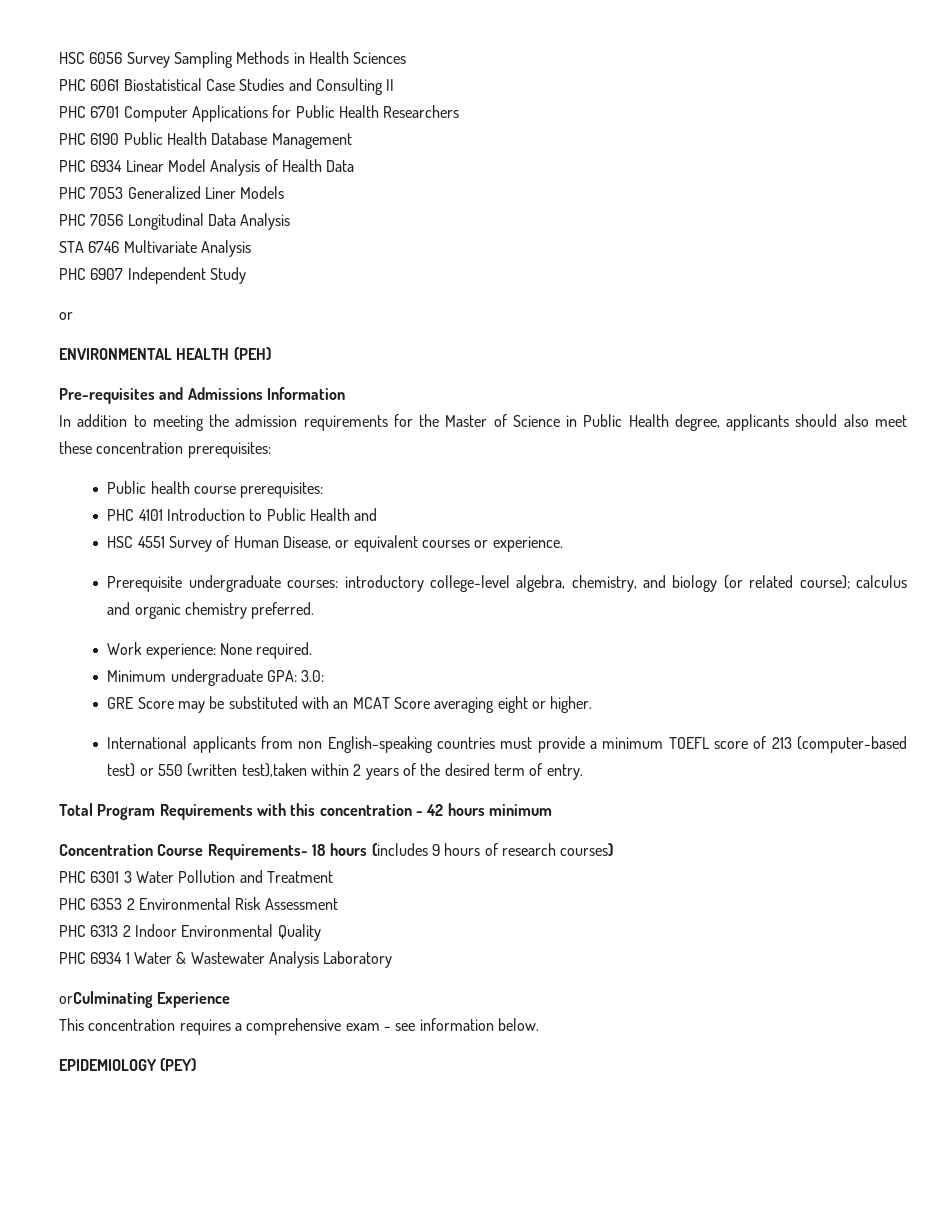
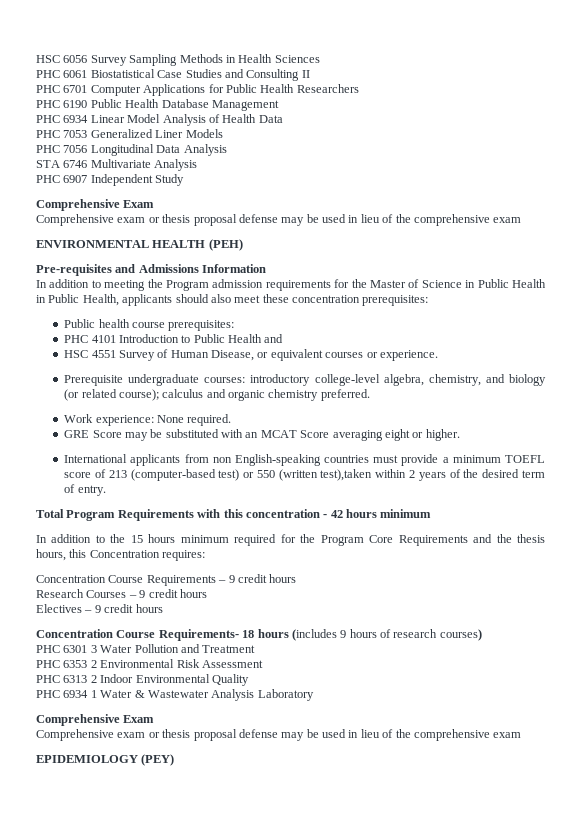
  PHC 6907 Independent Study
- or
+ Comprehensive Exam
+ Comprehensive exam or thesis proposal defense may be used in lieu of the comprehensive exam
- In addition to meeting the admission requirements for the Master of Science in Public Health degree, applicants should also meet these concentration prerequisites:
+ In addition to meeting the Program admission requirements for the Master of Science in Public Health in Public Health, applicants should also meet these concentration prerequisites:
- Minimum undergraduate GPA: 3.0:
+ In addition to the 15 hours minimum required for the Program Core Requirements and the thesis hours, this Concentration requires:
+ Concentration Course Requirements – 9 credit hours
+ Research Courses – 9 credit hours
+ Electives – 9 credit hours
  PHC 6934 1 Water & Wastewater Analysis Laboratory
- orCulminating Experience
- This concentration requires a comprehensive exam - see information below.
+ Comprehensive Exam
+ Comprehensive exam or thesis proposal defense may be used in lieu of the comprehensive exam

